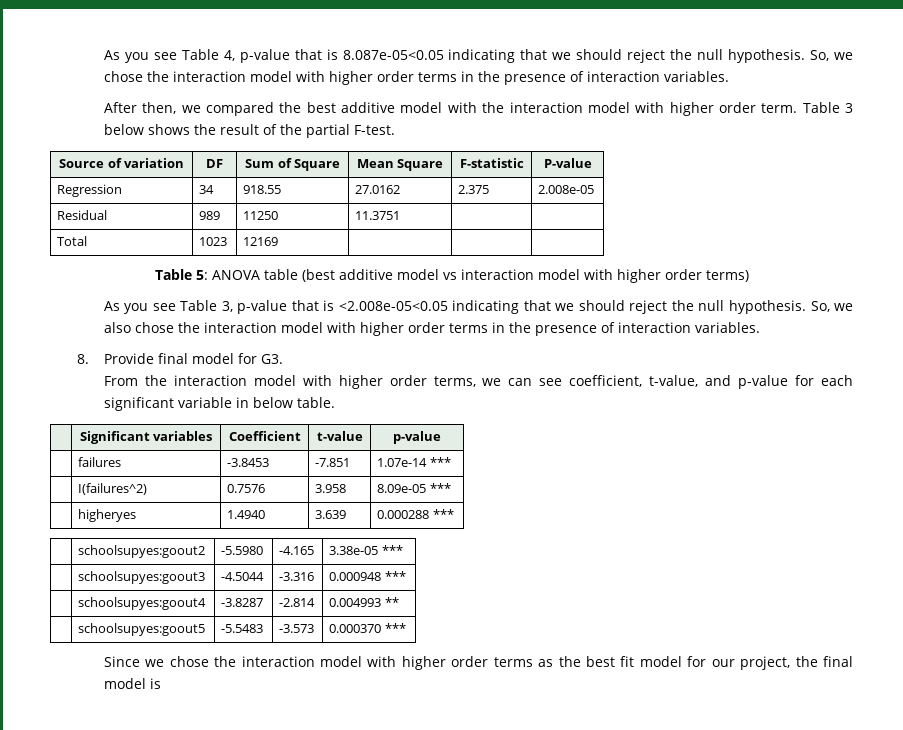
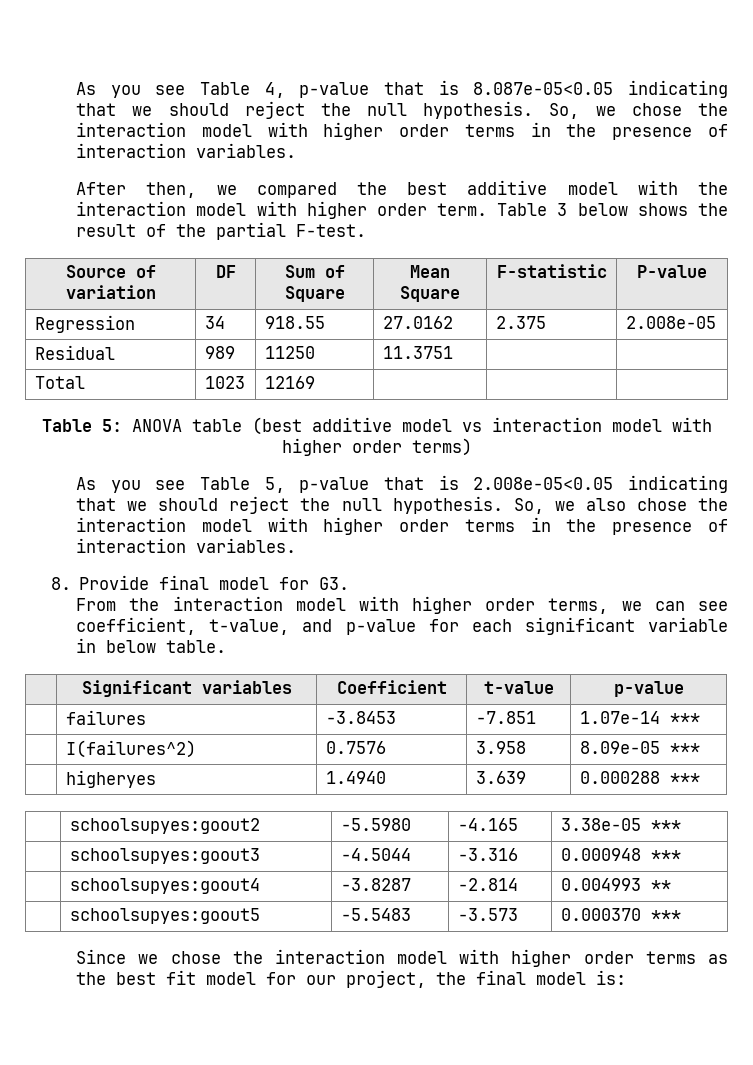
- As you see Table 3, p-value that is <2.008e-05<0.05 indicating that we should reject the null hypothesis.
+ As you see Table 5, p-value that is 2.008e-05<0.05 indicating that we should reject the null hypothesis.
- Since we chose the interaction model with higher order terms as the best fit model for our project, the final model is
+ Since we chose the interaction model with higher order terms as the best fit model for our project, the final model is:

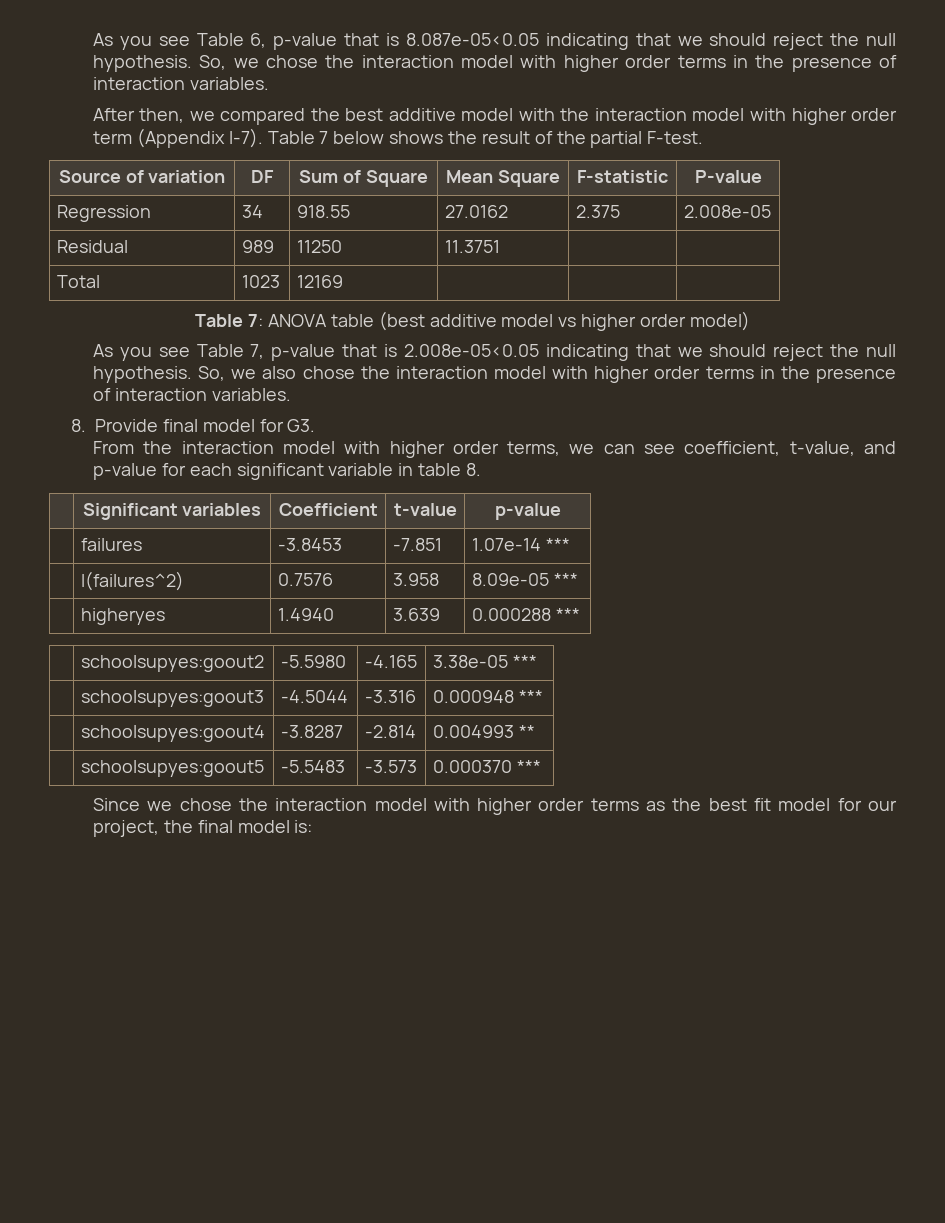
- As you see Table 4, p-value that is 8.087e-05<0.05 indicating that we should reject the null hypothesis.
+ As you see Table 6, p-value that is 8.087e-05<0.05 indicating that we should reject the null hypothesis.
- After then, we compared the best additive model with the interaction model with higher order term. Table 3 below shows the result of the partial F-test.
+ After then, we compared the best additive model with the interaction model with higher order term (Appendix I-7). Table 7 below shows the result of the partial F-test.
- Table 5: ANOVA table (best additive model vs interaction model with higher order terms)
- As you see Table 5, p-value that is 2.008e-05<0.05 indicating that we should reject the null hypothesis.
+ Table 7: ANOVA table (best additive model vs higher order model)
+ As you see Table 7, p-value that is 2.008e-05<0.05 indicating that we should reject the null hypothesis.
- From the interaction model with higher order terms, we can see coefficient, t-value, and p-value for each significant variable in below table.
+ From the interaction model with higher order terms, we can see coefficient, t-value, and p-value for each significant variable in table 8.

